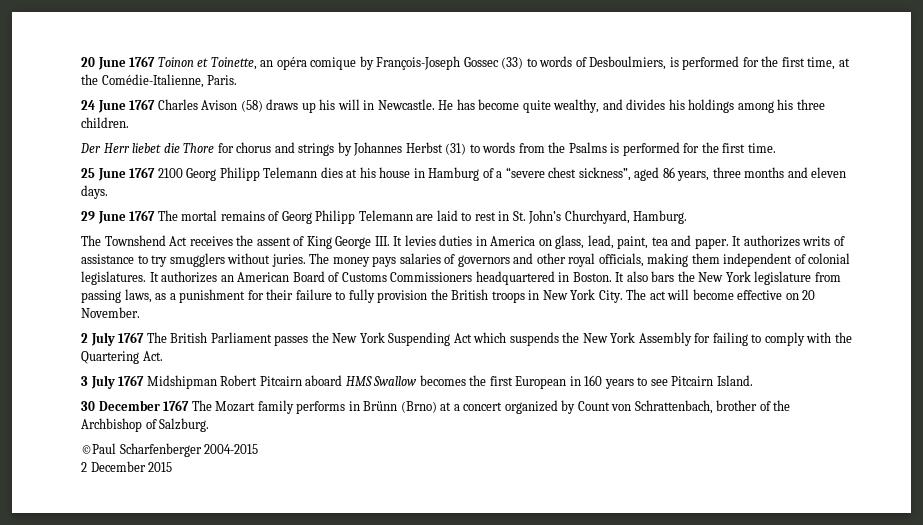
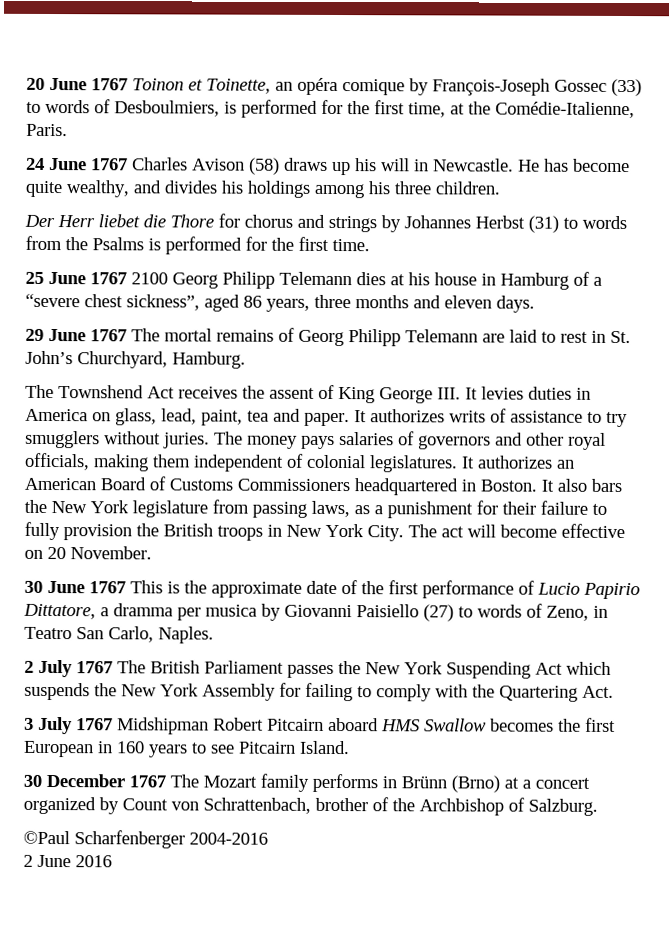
+ 30 June 1767 This is the approximate date of the first performance of Lucio Papirio Dittatore, a dramma per musica by Giovanni Paisiello (27) to words of Zeno, in Teatro San Carlo, Naples.
- ©Paul Scharfenberger 2004-2015
- 2 December 2015
+ ©Paul Scharfenberger 2004-2016
+ 2 June 2016

